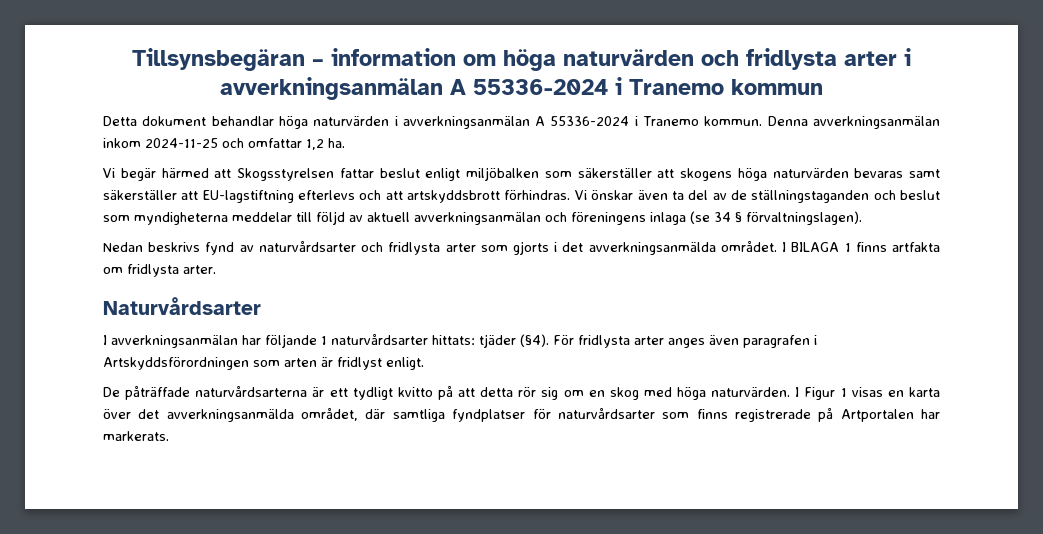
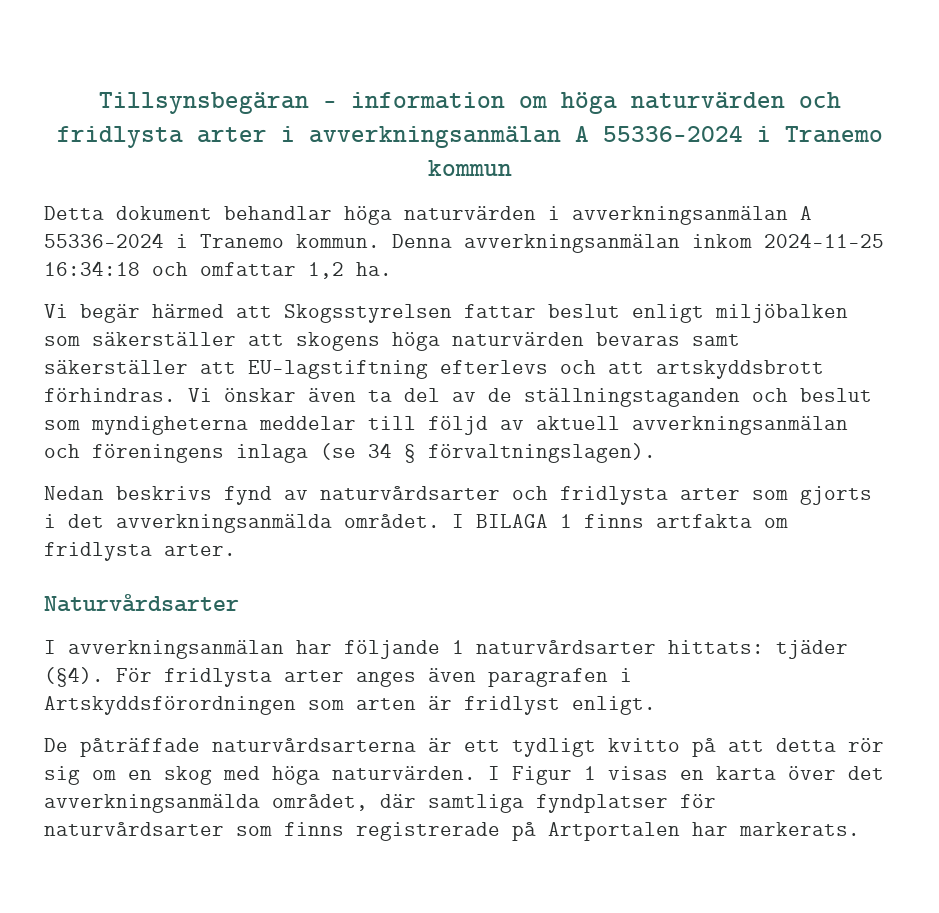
- Denna avverkningsanmälan inkom 2024-11-25 och omfattar 1,2 ha.
+ Denna avverkningsanmälan inkom 2024-11-25 16:34:18 och omfattar 1,2 ha.

